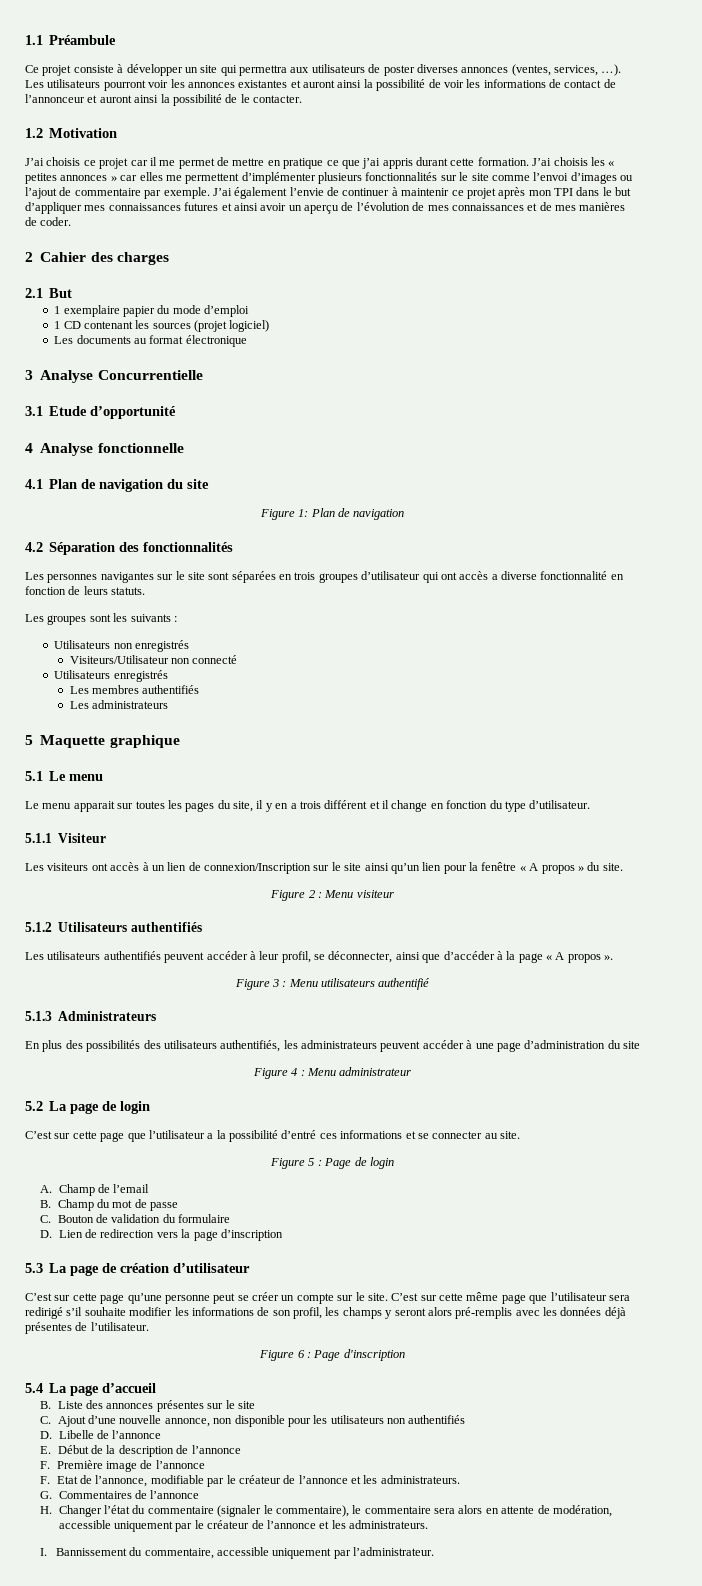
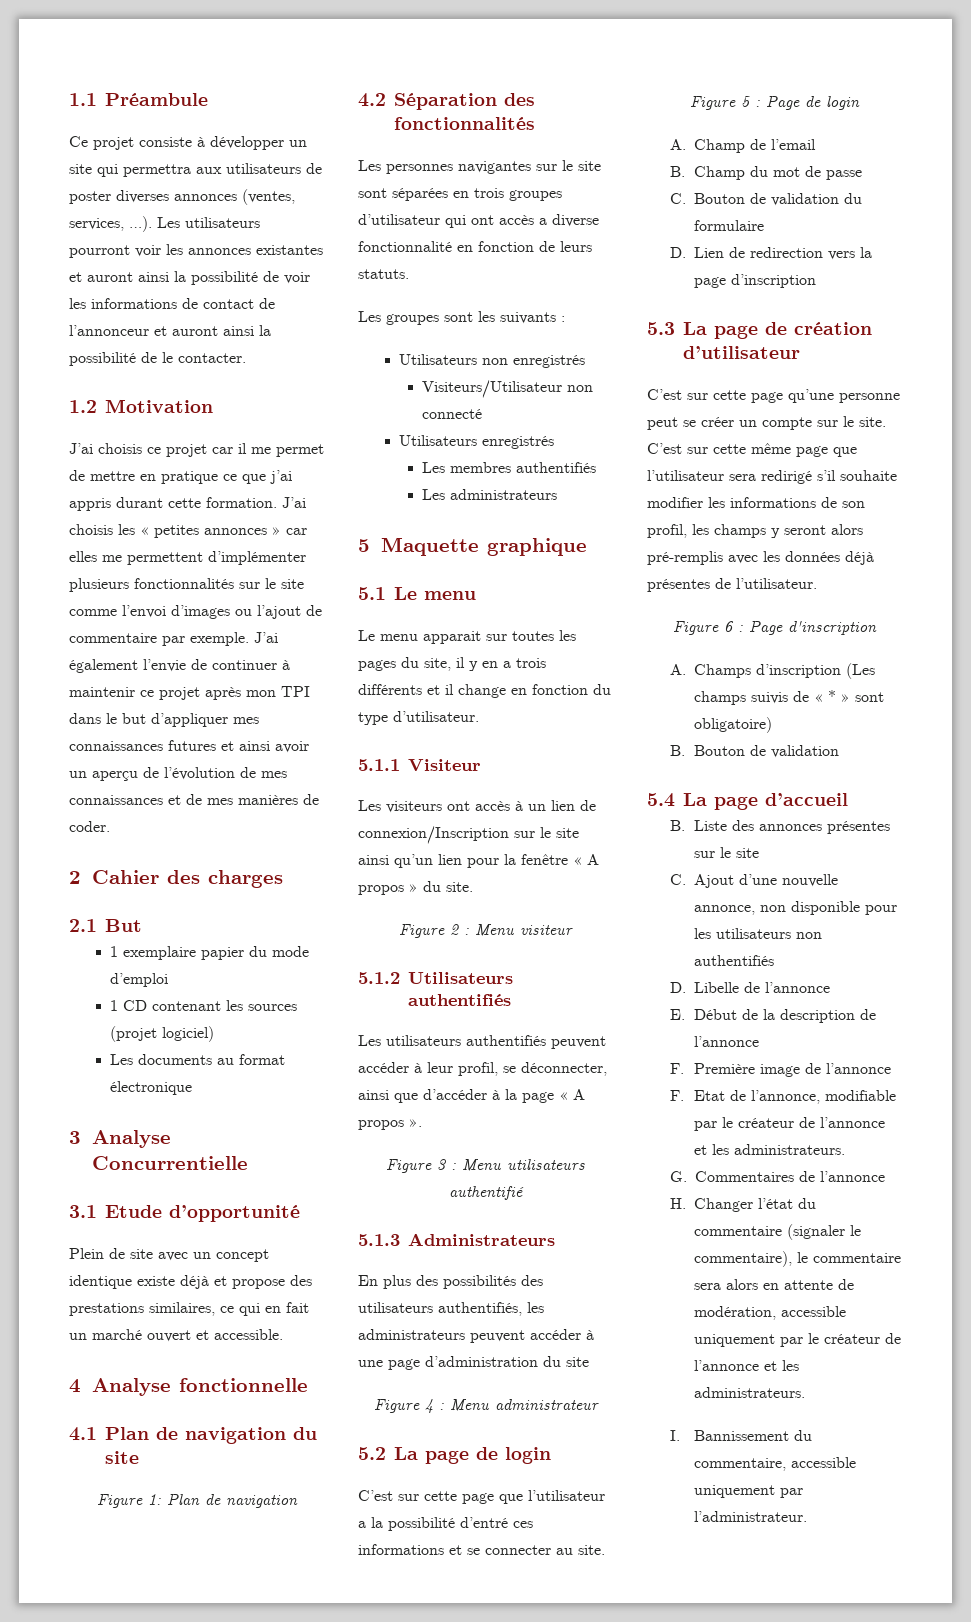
+ Plein de site avec un concept identique existe déjà et propose des prestations similaires, ce qui en fait un marché ouvert et accessible.
- Le menu apparait sur toutes les pages du site, il y en a trois différent et il change en fonction du type d’utilisateur.
+ Le menu apparait sur toutes les pages du site, il y en a trois différents et il change en fonction du type d’utilisateur.
+ A. Champs d’inscription (Les champs suivis de « * » sont obligatoire)
+ B. Bouton de validation

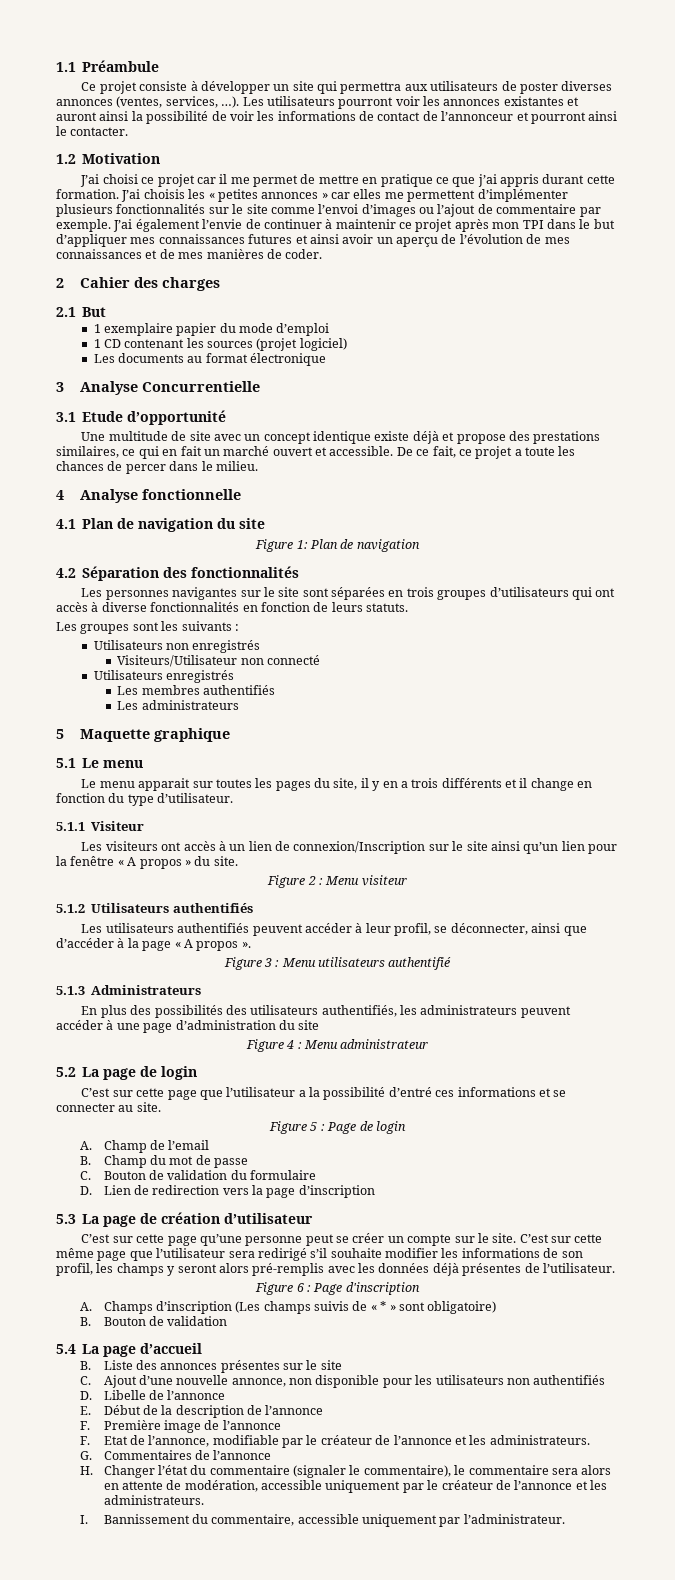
- Les utilisateurs pourront voir les annonces existantes et auront ainsi la possibilité de voir les informations de contact de l’annonceur et auront ainsi la possibilité de le contacter.
+ Les utilisateurs pourront voir les annonces existantes et auront ainsi la possibilité de voir les informations de contact de l’annonceur et pourront ainsi le contacter.
- J’ai choisis ce projet car il me permet de mettre en pratique ce que j’ai appris durant cette formation.
+ J’ai choisi ce projet car il me permet de mettre en pratique ce que j’ai appris durant cette formation.
- Plein de site avec un concept identique existe déjà et propose des prestations similaires, ce qui en fait un marché ouvert et accessible.
+ Une multitude de site avec un concept identique existe déjà et propose des prestations similaires, ce qui en fait un marché ouvert et accessible. De ce fait, ce projet a toute les chances de percer dans le milieu.
- Les personnes navigantes sur le site sont séparées en trois groupes d’utilisateur qui ont accès a diverse fonctionnalité en fonction de leurs statuts.
+ Les personnes navigantes sur le site sont séparées en trois groupes d’utilisateurs qui ont accès à diverse fonctionnalités en fonction de leurs statuts.

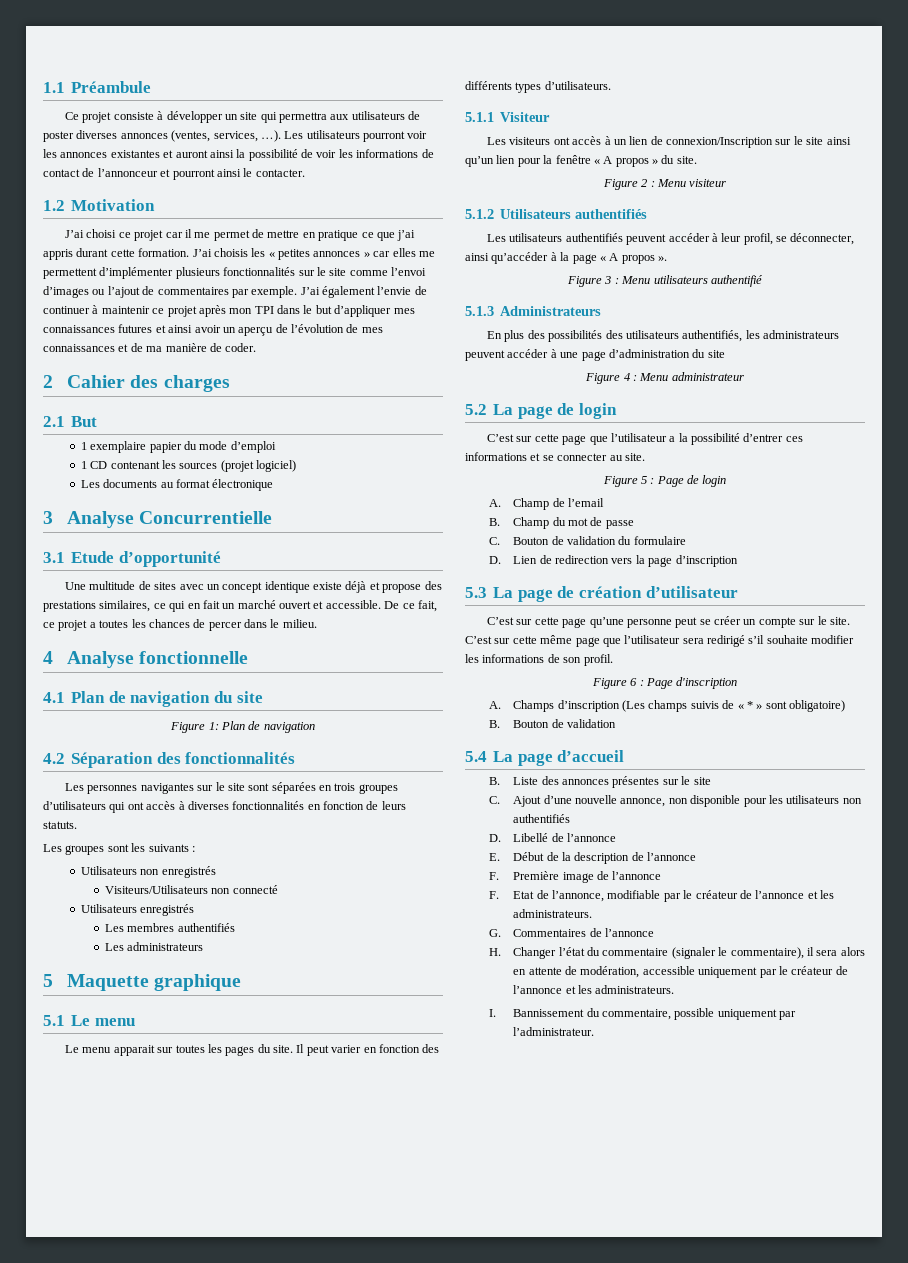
- J’ai choisis les « petites annonces » car elles me permettent d’implémenter plusieurs fonctionnalités sur le site comme l’envoi d’images ou l’ajout de commentaire par exemple.
+ J’ai choisis les « petites annonces » car elles me permettent d’implémenter plusieurs fonctionnalités sur le site comme l’envoi d’images ou l’ajout de commentaires par exemple.
- J’ai également l’envie de continuer à maintenir ce projet après mon TPI dans le but d’appliquer mes connaissances futures et ainsi avoir un aperçu de l’évolution de mes connaissances et de mes manières de coder.
+ J’ai également l’envie de continuer à maintenir ce projet après mon TPI dans le but d’appliquer mes connaissances futures et ainsi avoir un aperçu de l’évolution de mes connaissances et de ma manière de coder.
- Une multitude de site avec un concept identique existe déjà et propose des prestations similaires, ce qui en fait un marché ouvert et accessible.
+ Une multitude de sites avec un concept identique existe déjà et propose des prestations similaires, ce qui en fait un marché ouvert et accessible.
- De ce fait, ce projet a toute les chances de percer dans le milieu.
+ De ce fait, ce projet a toutes les chances de percer dans le milieu.
- Les personnes navigantes sur le site sont séparées en trois groupes d’utilisateurs qui ont accès à diverse fonctionnalités en fonction de leurs statuts.
+ Les personnes navigantes sur le site sont séparées en trois groupes d’utilisateurs qui ont accès à diverses fonctionnalités en fonction de leurs statuts.
- Visiteurs/Utilisateur non connecté
+ Visiteurs/Utilisateurs non connecté
- Le menu apparait sur toutes les pages du site, il y en a trois différents et il change en fonction du type d’utilisateur.
+ Le menu apparait sur toutes les pages du site. Il peut varier en fonction des différents types d’utilisateurs.
- Les utilisateurs authentifiés peuvent accéder à leur profil, se déconnecter, ainsi que d’accéder à la page « A propos ».
+ Les utilisateurs authentifiés peuvent accéder à leur profil, se déconnecter, ainsi qu’accéder à la page « A propos ».
- C’est sur cette page que l’utilisateur a la possibilité d’entré ces informations et se connecter au site.
+ C’est sur cette page que l’utilisateur a la possibilité d’entrer ces informations et se connecter au site.
- C’est sur cette même page que l’utilisateur sera redirigé s’il souhaite modifier les informations de son profil, les champs y seront alors pré-remplis avec les données déjà présentes de l’utilisateur.
+ C’est sur cette même page que l’utilisateur sera redirigé s’il souhaite modifier les informations de son profil.
- D. Libelle de l’annonce
+ D. Libellé de l’annonce
- H. Changer l’état du commentaire (signaler le commentaire), le commentaire sera alors en attente de modération, accessible uniquement par le créateur de l’annonce et les administrateurs.
+ H. Changer l’état du commentaire (signaler le commentaire), il sera alors en attente de modération, accessible uniquement par le créateur de l’annonce et les administrateurs.
- I. Bannissement du commentaire, accessible uniquement par l’administrateur.
+ I. Bannissement du commentaire, possible uniquement par l’administrateur.

